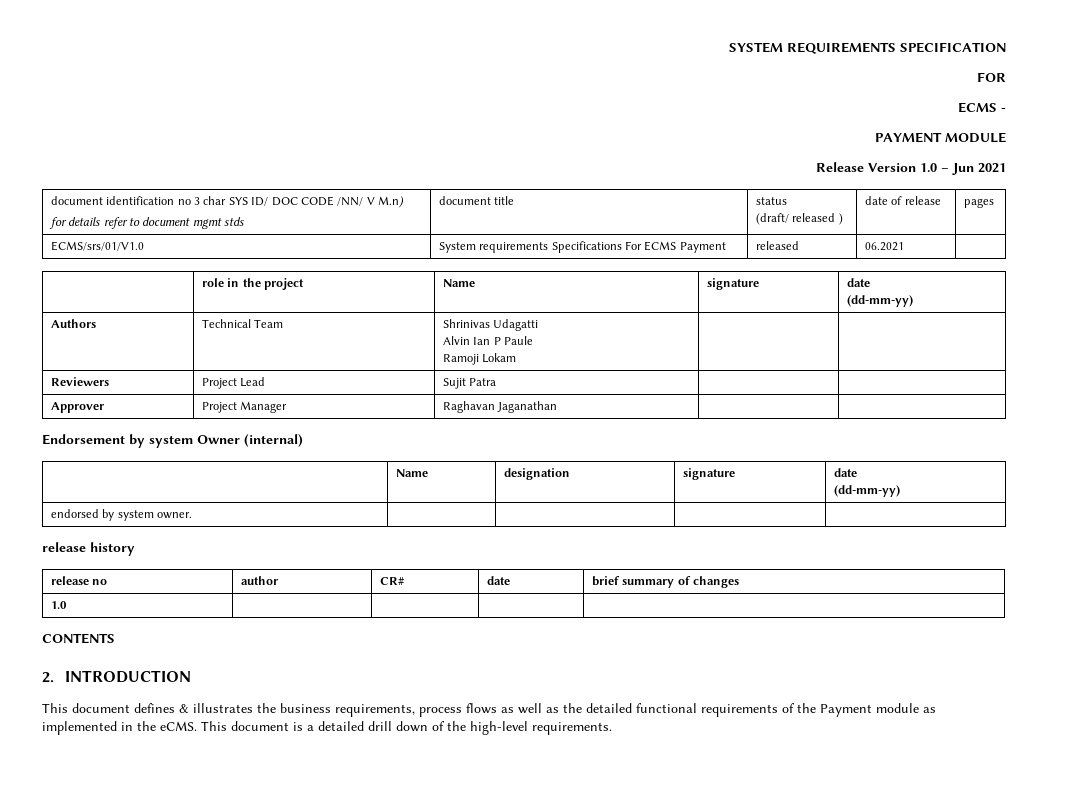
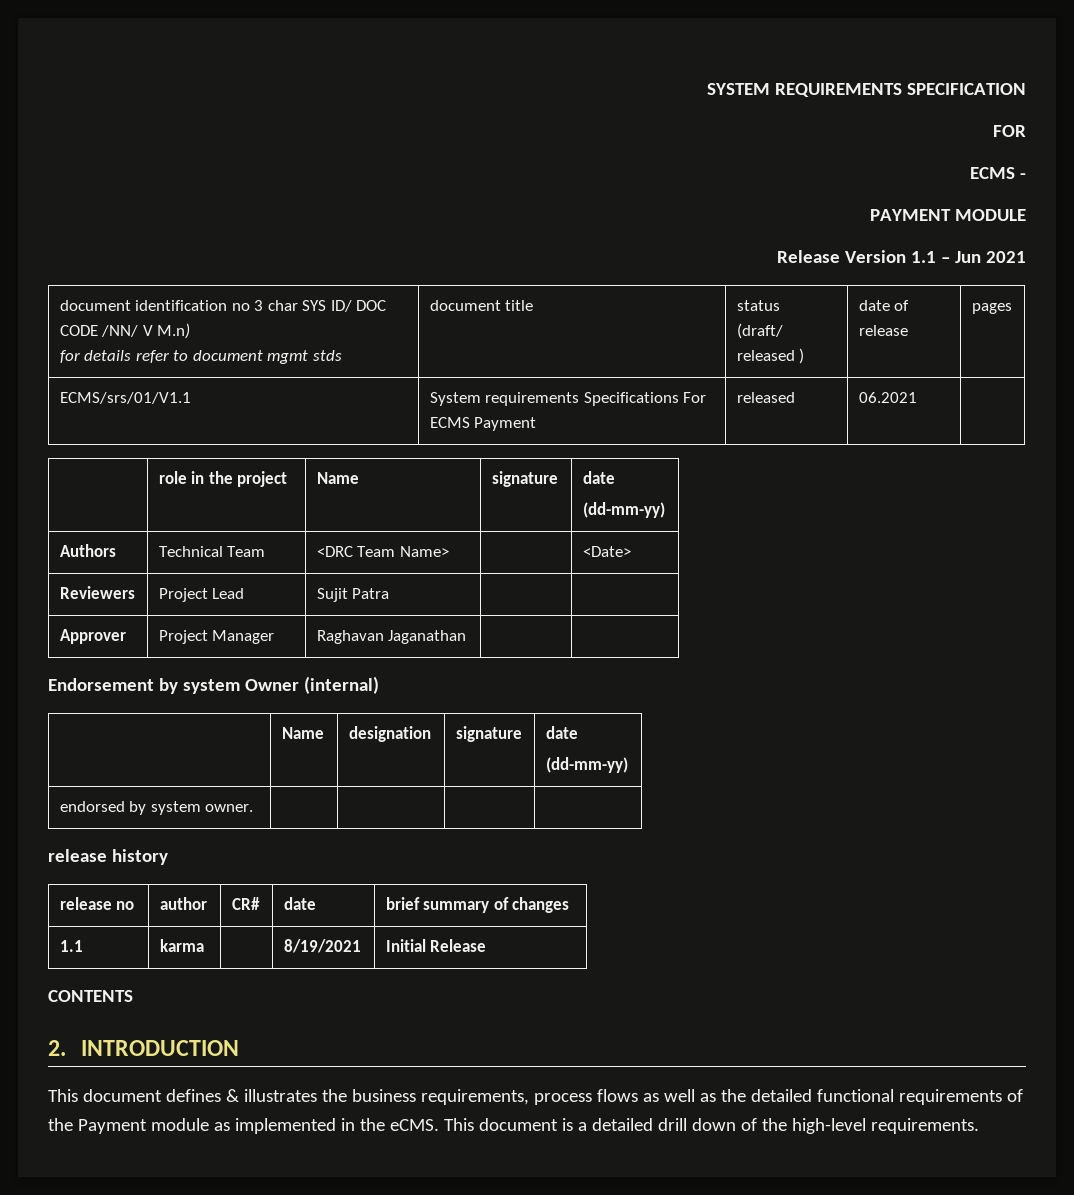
- Release Version 1.0 – Jun 2021
+ Release Version 1.1 – Jun 2021
- ECMS/srs/01/V1.0 | System requirements Specifications For ECMS Payment | released | 06.2021 |
+ ECMS/srs/01/V1.1 | System requirements Specifications For ECMS Payment | released | 06.2021 |
- Authors | Technical Team | Shrinivas Udagatti
- Alvin Ian P Paule
- Ramoji Lokam | |
+ Authors | Technical Team | <DRC Team Name> | | <Date>
- 1.0 | | | |
+ 1.1 | karma | | 8/19/2021 | Initial Release

